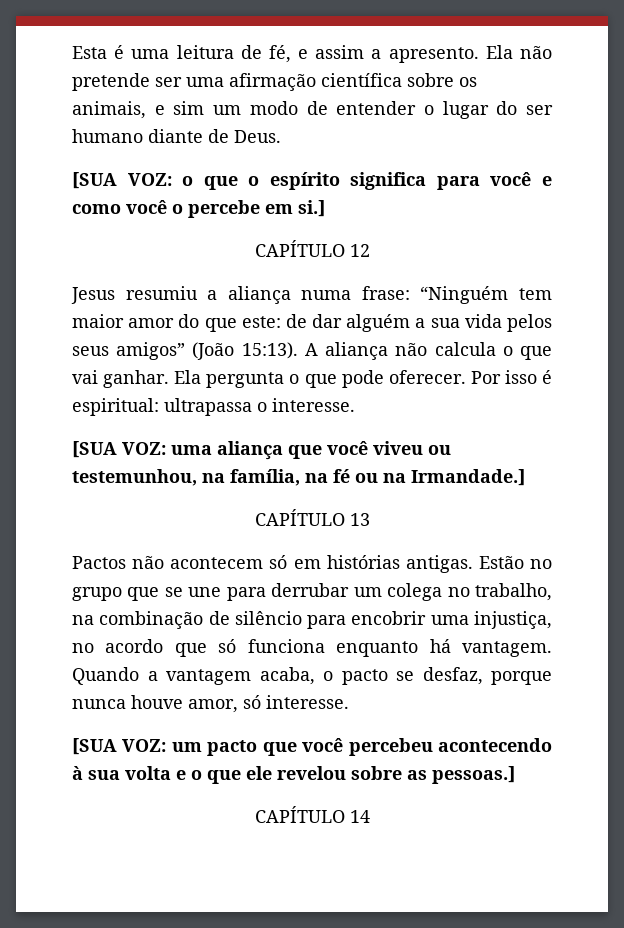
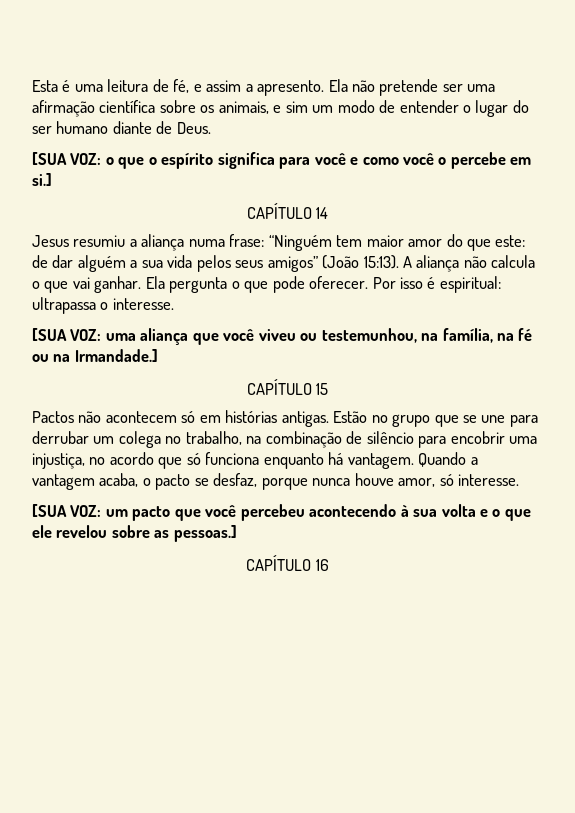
- CAPÍTULO 12
+ CAPÍTULO 14
- CAPÍTULO 13
+ CAPÍTULO 15
- CAPÍTULO 14
+ CAPÍTULO 16

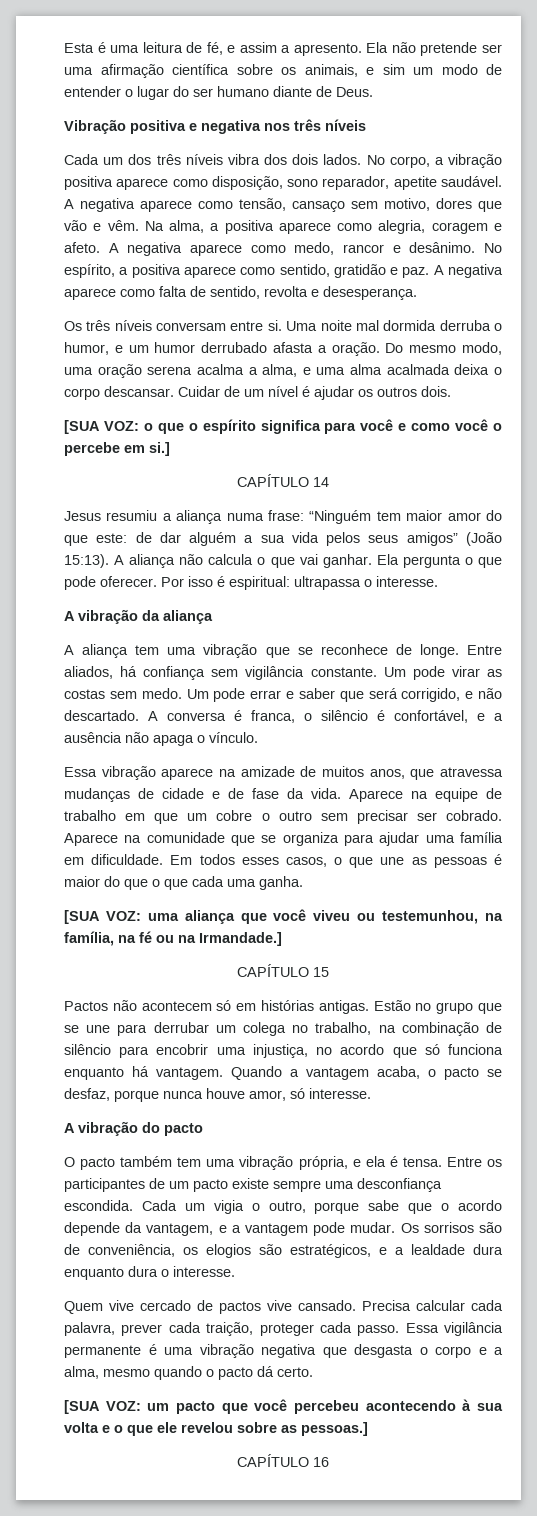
+ Vibração positiva e negativa nos três níveis
+ Cada um dos três níveis vibra dos dois lados. No corpo, a vibração positiva aparece como disposição, sono reparador, apetite saudável. A negativa aparece como tensão, cansaço sem motivo, dores que vão e vêm. Na alma, a positiva aparece como alegria, coragem e afeto. A negativa aparece como medo, rancor e desânimo. No espírito, a positiva aparece como sentido, gratidão e paz. A negativa aparece como falta de sentido, revolta e desesperança.
+ Os três níveis conversam entre si. Uma noite mal dormida derruba o humor, e um humor derrubado afasta a oração. Do mesmo modo, uma oração serena acalma a alma, e uma alma acalmada deixa o corpo descansar. Cuidar de um nível é ajudar os outros dois.
+ A vibração da aliança
+ A aliança tem uma vibração que se reconhece de longe. Entre aliados, há confiança sem vigilância constante. Um pode virar as costas sem medo. Um pode errar e saber que será corrigido, e não descartado. A conversa é franca, o silêncio é confortável, e a ausência não apaga o vínculo.
+ Essa vibração aparece na amizade de muitos anos, que atravessa mudanças de cidade e de fase da vida. Aparece na equipe de trabalho em que um cobre o outro sem precisar ser cobrado. Aparece na comunidade que se organiza para ajudar uma família em dificuldade. Em todos esses casos, o que une as pessoas é maior do que o que cada uma ganha.
+ A vibração do pacto
+ O pacto também tem uma vibração própria, e ela é tensa. Entre os participantes de um pacto existe sempre uma desconfiança escondida. Cada um vigia o outro, porque sabe que o acordo depende da vantagem, e a vantagem pode mudar. Os sorrisos são de conveniência, os elogios são estratégicos, e a lealdade dura enquanto dura o interesse.
+ Quem vive cercado de pactos vive cansado. Precisa calcular cada palavra, prever cada traição, proteger cada passo. Essa vigilância permanente é uma vibração negativa que desgasta o corpo e a alma, mesmo quando o pacto dá certo.

